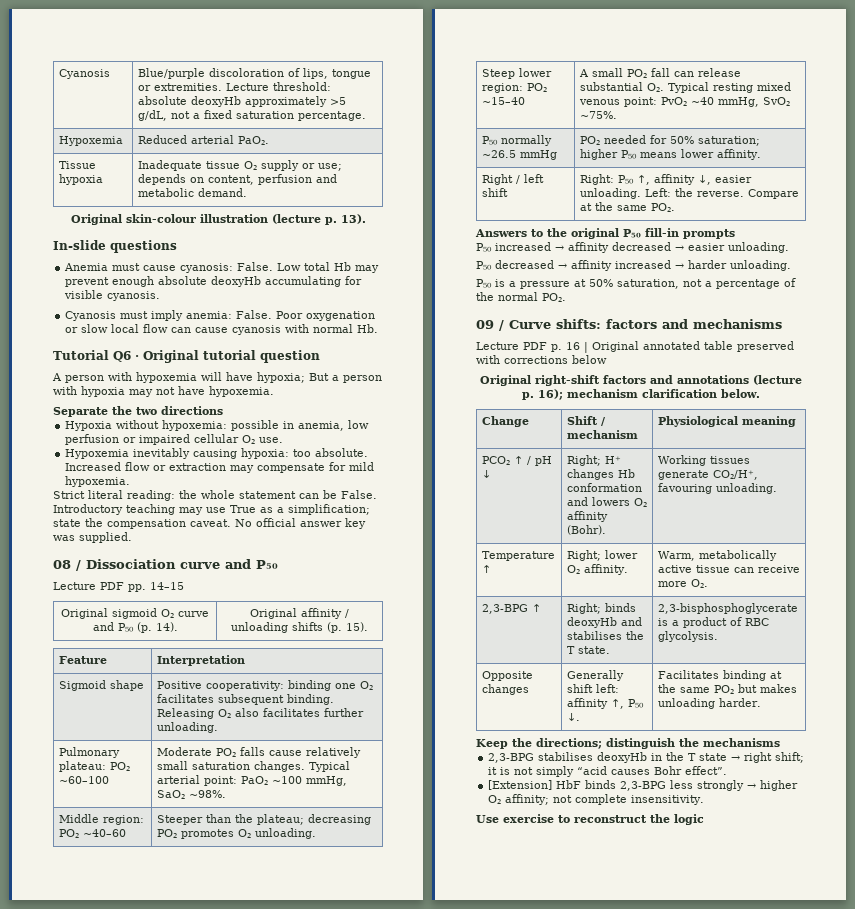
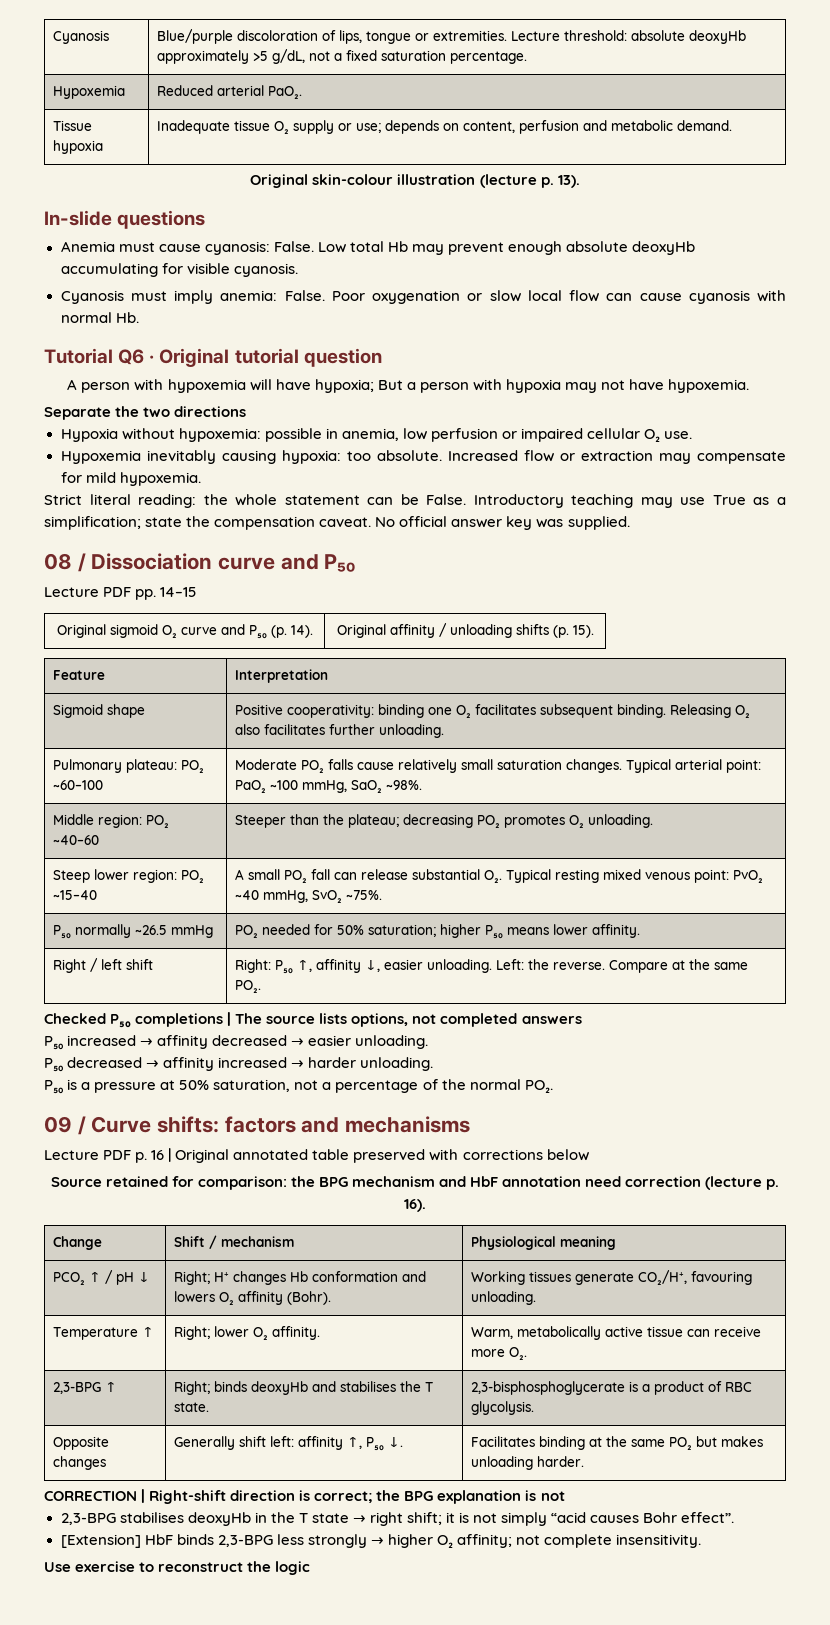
- Answers to the original P₅₀ fill-in prompts
+ Checked P₅₀ completions | The source lists options, not completed answers
- Original right-shift factors and annotations (lecture p. 16); mechanism clarification below.
+ Source retained for comparison: the BPG mechanism and HbF annotation need correction (lecture p. 16).
- Keep the directions; distinguish the mechanisms
+ CORRECTION | Right-shift direction is correct; the BPG explanation is not

